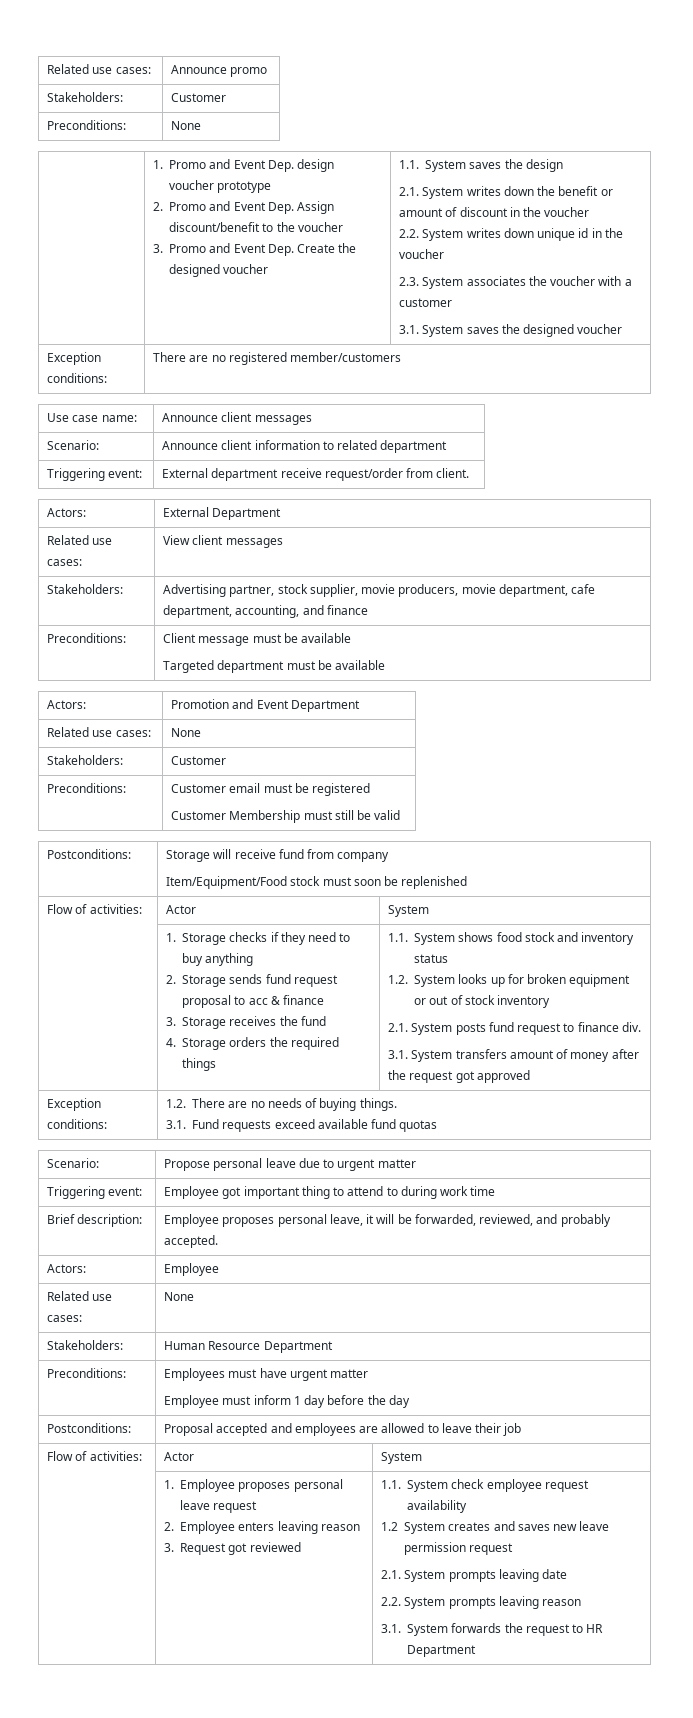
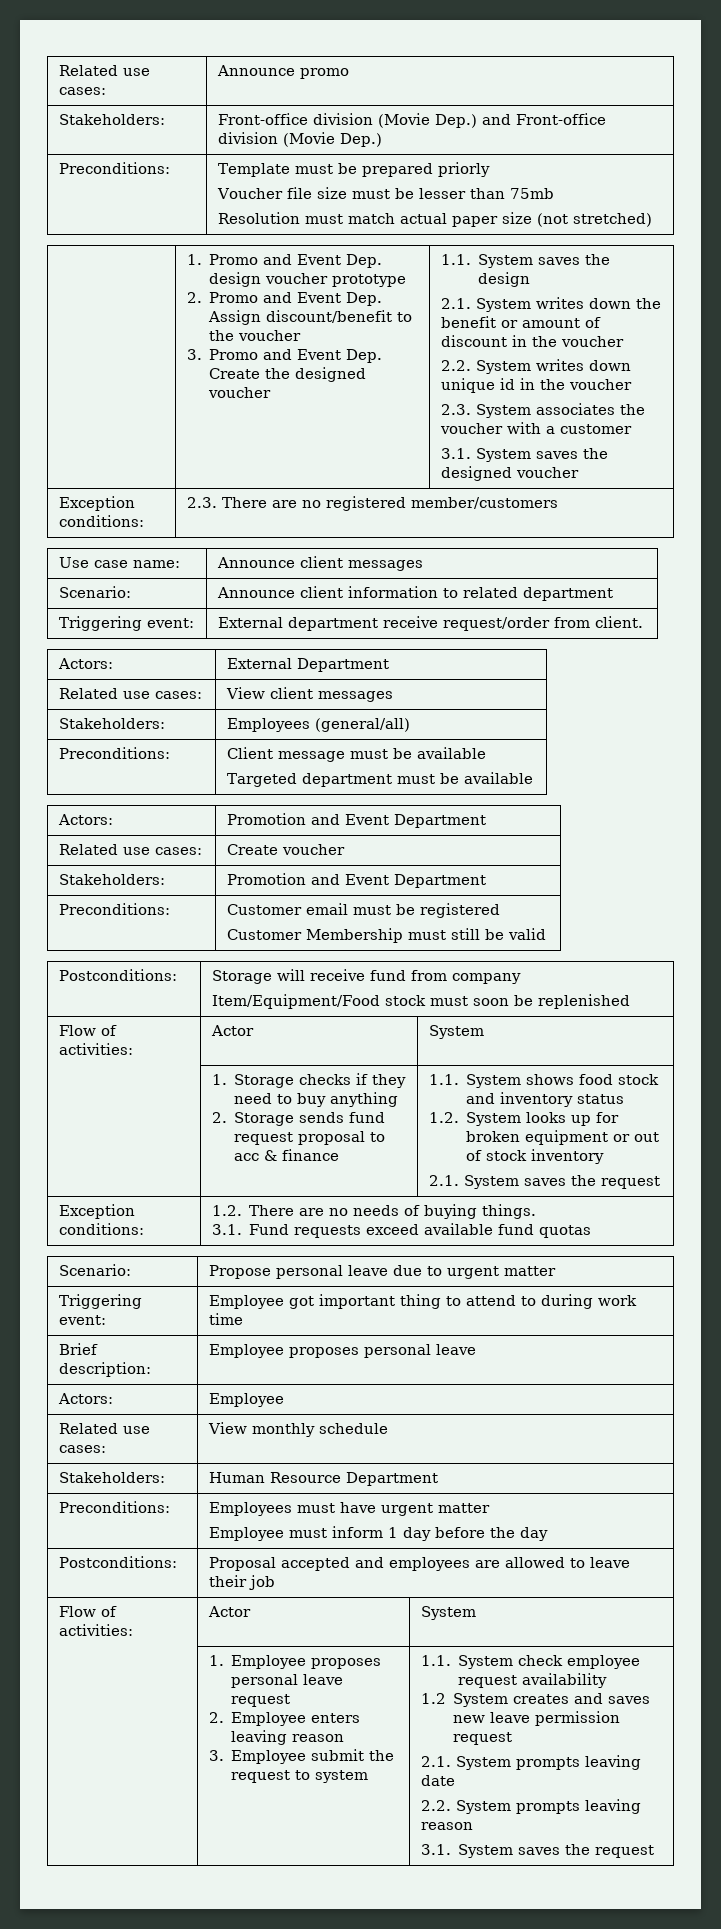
  Related use cases: | Announce promo
- Stakeholders: | Customer
- Preconditions: | None
+ Stakeholders: | Front-office division (Movie Dep.) and Front-office division (Movie Dep.)
+ Preconditions: | Template must be prepared priorly
+ Voucher file size must be lesser than 75mb
+ Resolution must match actual paper size (not stretched)
- Exception conditions: | There are no registered member/customers
+ Exception conditions: | 2.3. There are no registered member/customers
- Stakeholders: | Advertising partner, stock supplier, movie producers, movie department, cafe department, accounting, and finance
+ Stakeholders: | Employees (general/all)
  Actors: | Promotion and Event Department
- Related use cases: | None
- Stakeholders: | Customer
+ Related use cases: | Create voucher
+ Stakeholders: | Promotion and Event Department
- 3. Storage receives the fund
- 4. Storage orders the required things
- 2.1. System posts fund request to finance div.
- 3.1. System transfers amount of money after the request got approved
+ 2.1. System saves the request
- Brief description: | Employee proposes personal leave, it will be forwarded, reviewed, and probably accepted.
+ Brief description: | Employee proposes personal leave
  Actors: | Employee
- Related use cases: | None
+ Related use cases: | View monthly schedule
- 3. Request got reviewed
+ 3. Employee submit the request to system
- 3.1. System forwards the request to HR Department
+ 3.1. System saves the request

